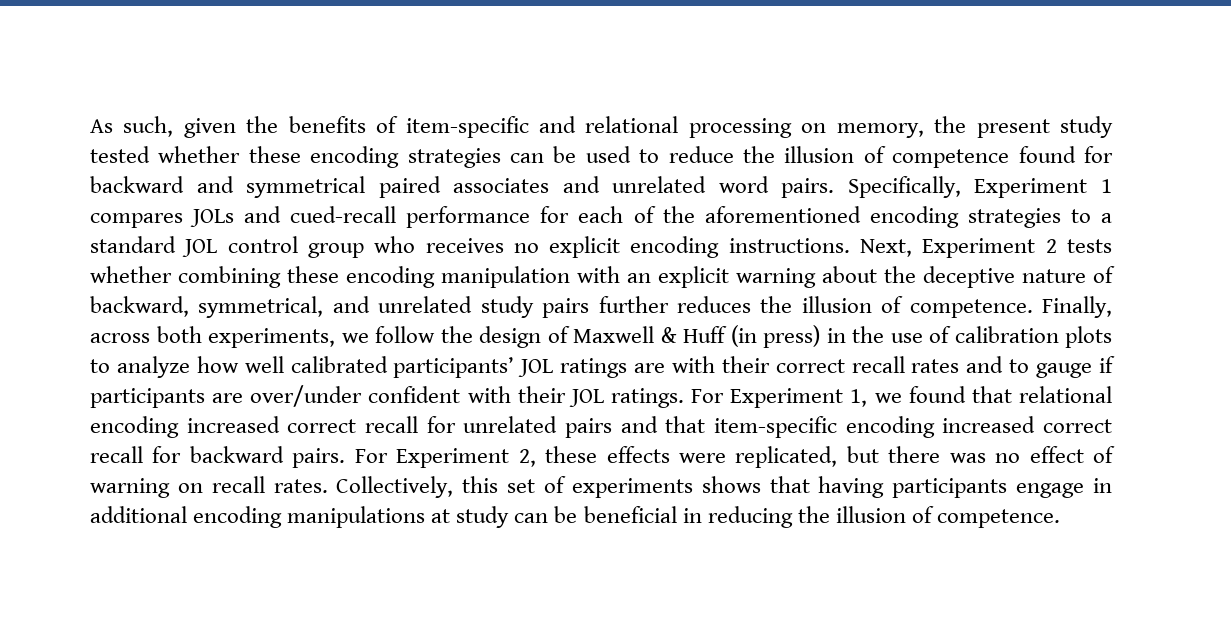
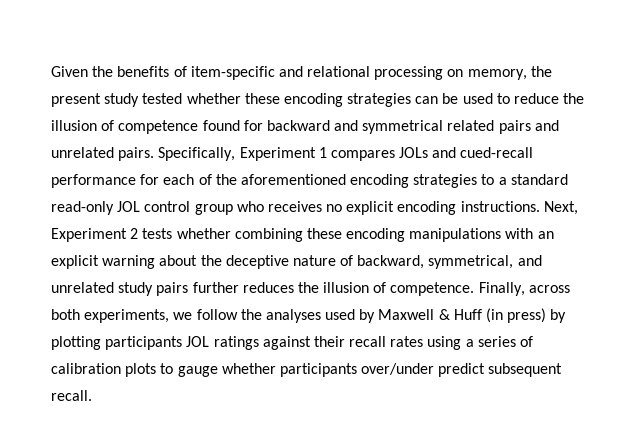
- As such, given the benefits of item-specific and relational processing on memory, the present study tested whether these encoding strategies can be used to reduce the illusion of competence found for backward and symmetrical paired associates and unrelated word pairs.
+ Given the benefits of item-specific and relational processing on memory, the present study tested whether these encoding strategies can be used to reduce the illusion of competence found for backward and symmetrical related pairs and unrelated pairs.
- Specifically, Experiment 1 compares JOLs and cued-recall performance for each of the aforementioned encoding strategies to a standard JOL control group who receives no explicit encoding instructions.
+ Specifically, Experiment 1 compares JOLs and cued-recall performance for each of the aforementioned encoding strategies to a standard read-only JOL control group who receives no explicit encoding instructions.
- Next, Experiment 2 tests whether combining these encoding manipulation with an explicit warning about the deceptive nature of backward, symmetrical, and unrelated study pairs further reduces the illusion of competence.
+ Next, Experiment 2 tests whether combining these encoding manipulations with an explicit warning about the deceptive nature of backward, symmetrical, and unrelated study pairs further reduces the illusion of competence.
- Finally, across both experiments, we follow the design of Maxwell & Huff (in press) in the use of calibration plots to analyze how well calibrated participants’ JOL ratings are with their correct recall rates and to gauge if participants are over/under confident with their JOL ratings. For Experiment 1, we found that relational encoding increased correct recall for unrelated pairs and that item-specific encoding increased correct recall for backward pairs. For Experiment 2, these effects were replicated, but there was no effect of warning on recall rates. Collectively, this set of experiments shows that having participants engage in additional encoding manipulations at study can be beneficial in reducing the illusion of competence.
+ Finally, across both experiments, we follow the analyses used by Maxwell & Huff (in press) by plotting participants JOL ratings against their recall rates using a series of calibration plots to gauge whether participants over/under predict subsequent recall.

